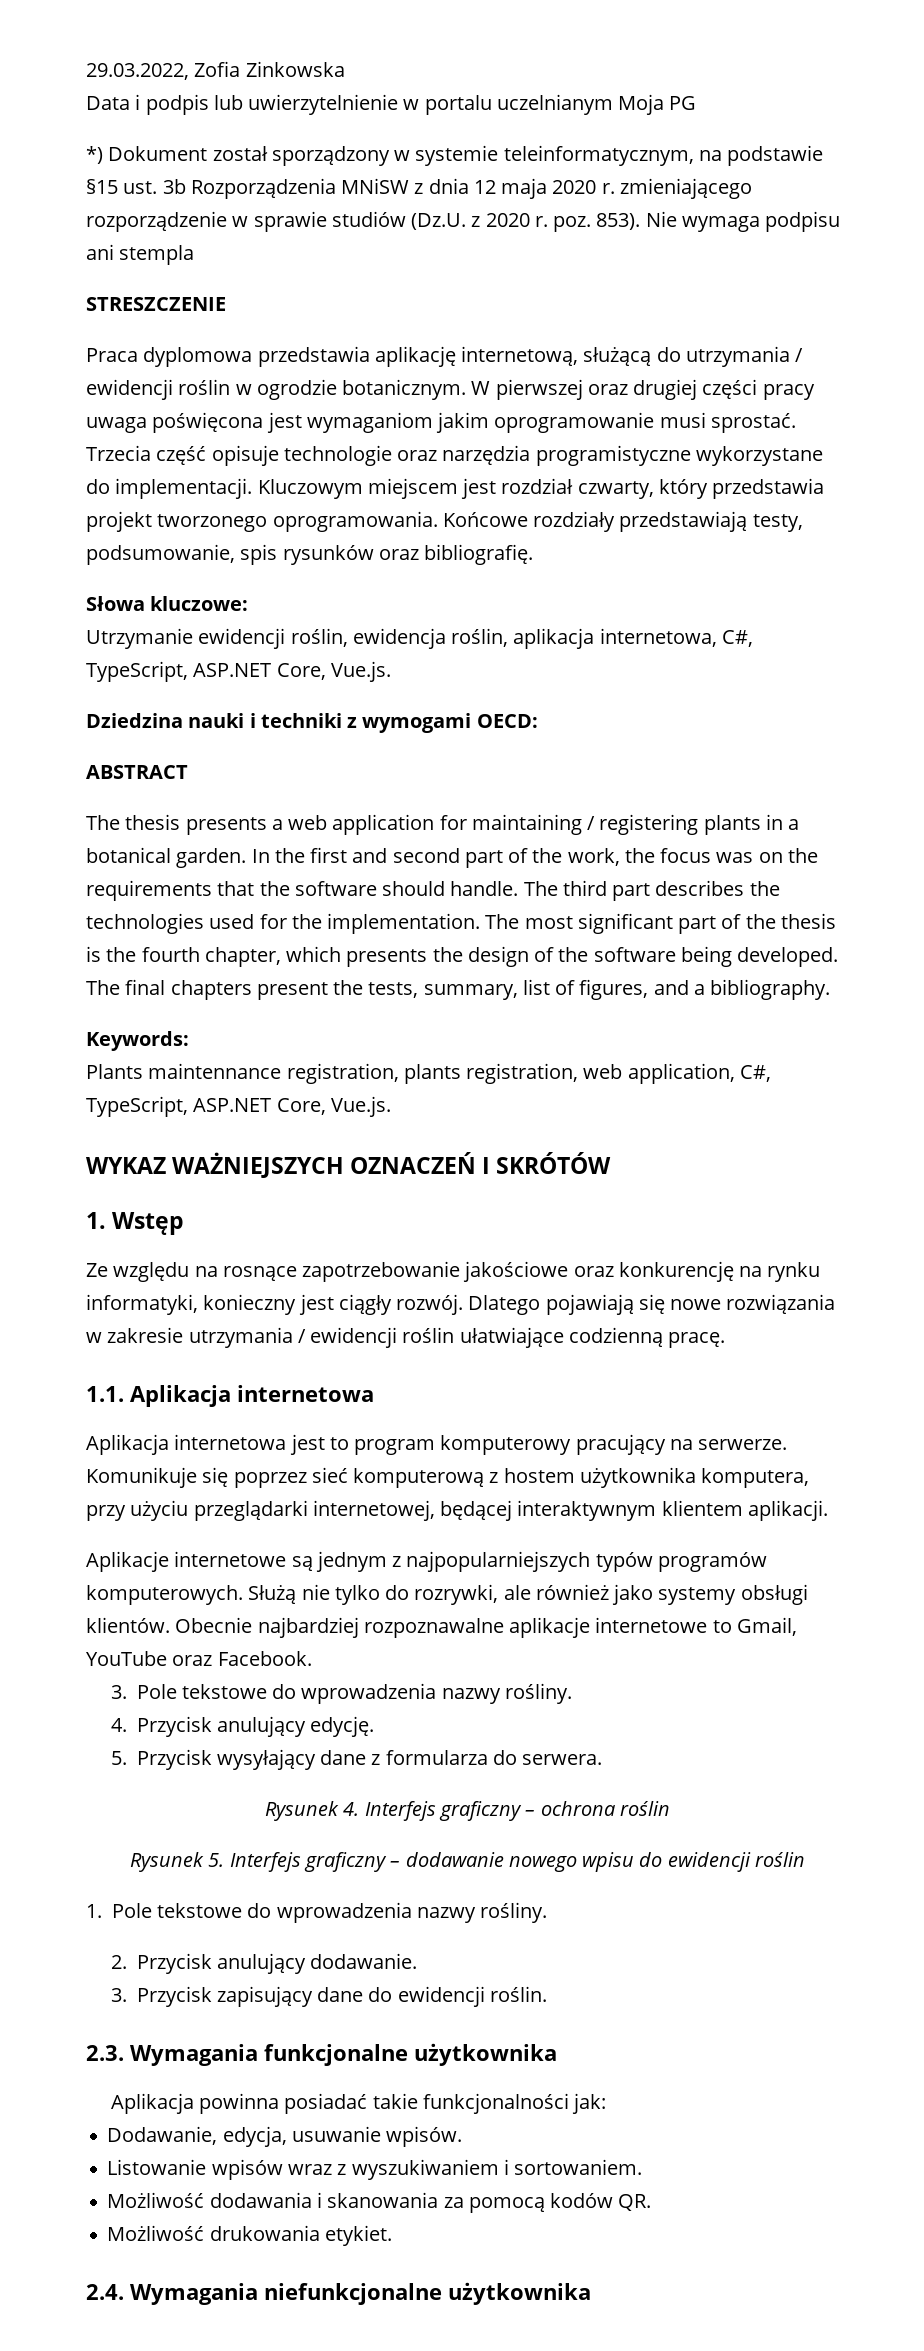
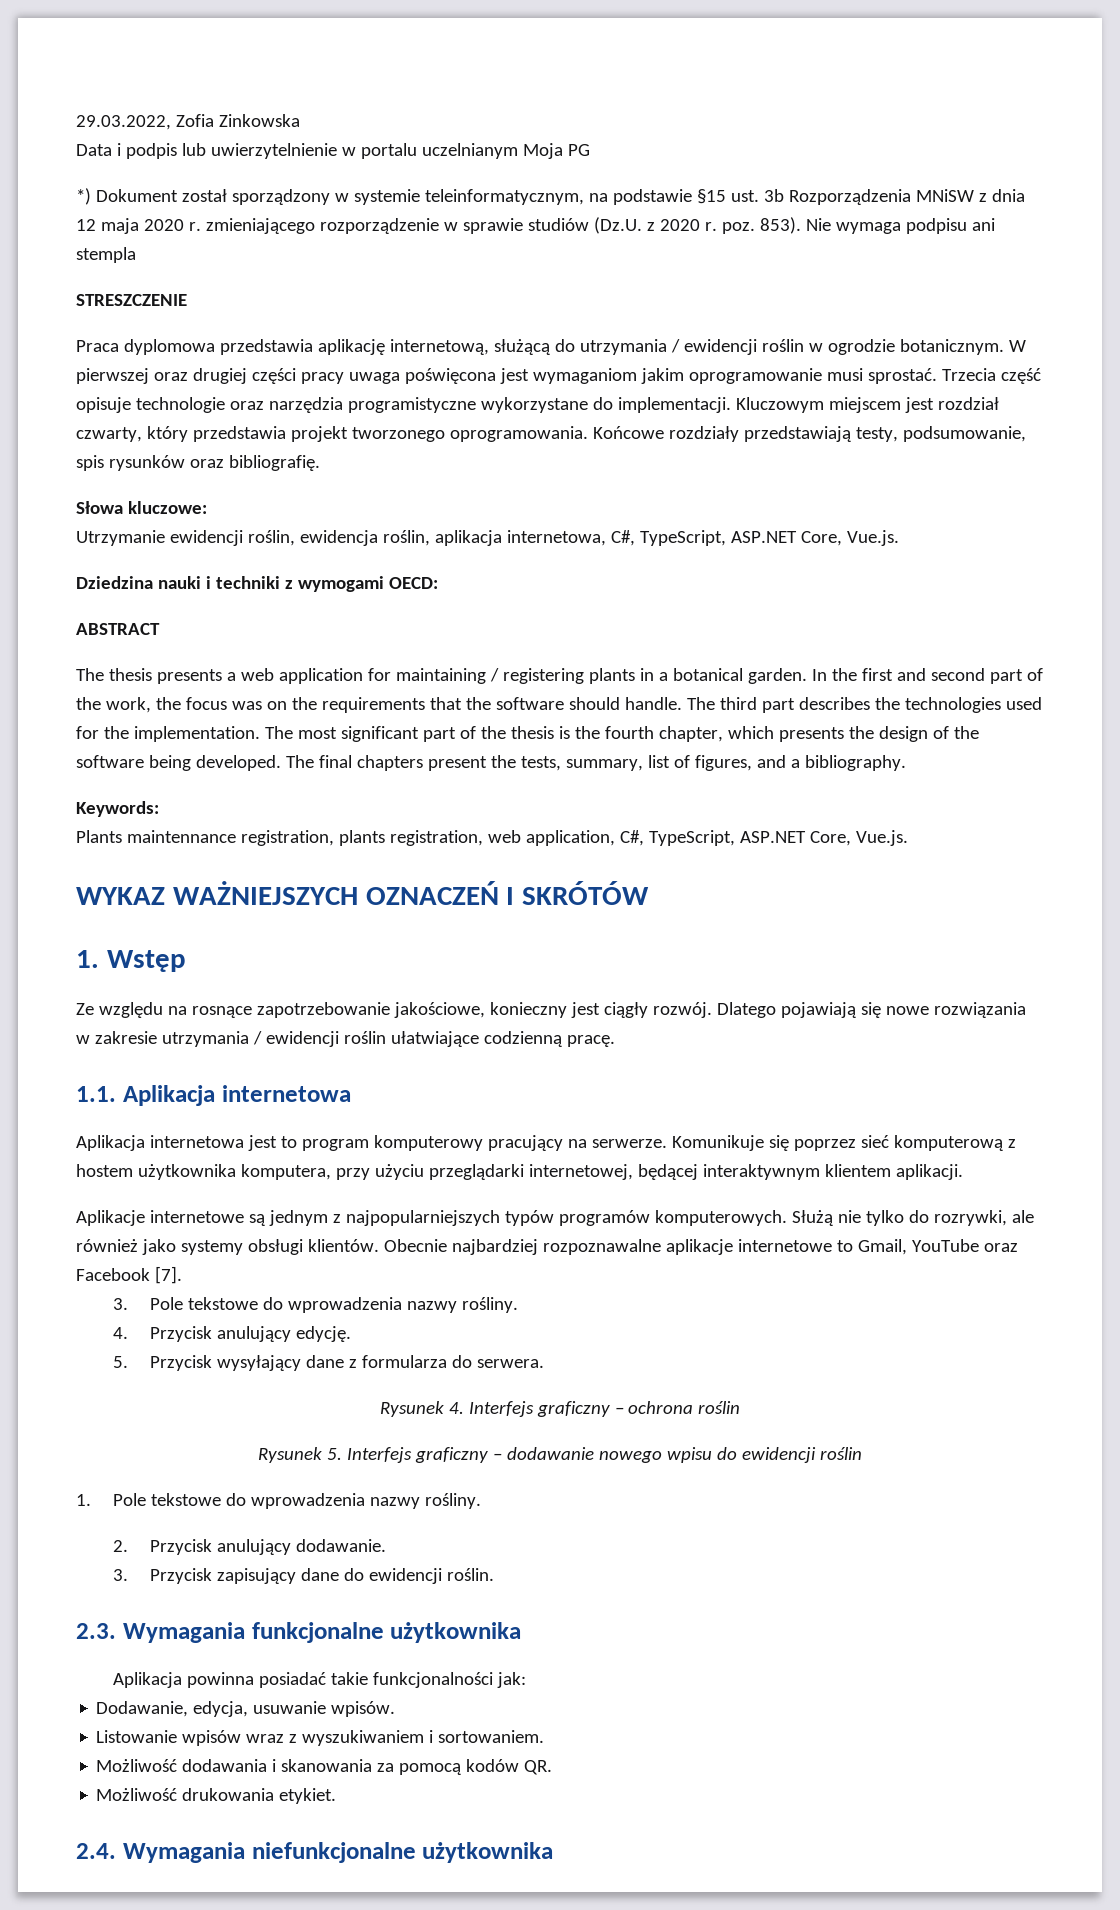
- Ze względu na rosnące zapotrzebowanie jakościowe oraz konkurencję na rynku informatyki, konieczny jest ciągły rozwój.
+ Ze względu na rosnące zapotrzebowanie jakościowe, konieczny jest ciągły rozwój.
- Obecnie najbardziej rozpoznawalne aplikacje internetowe to Gmail, YouTube oraz Facebook.
+ Obecnie najbardziej rozpoznawalne aplikacje internetowe to Gmail, YouTube oraz Facebook [7].

